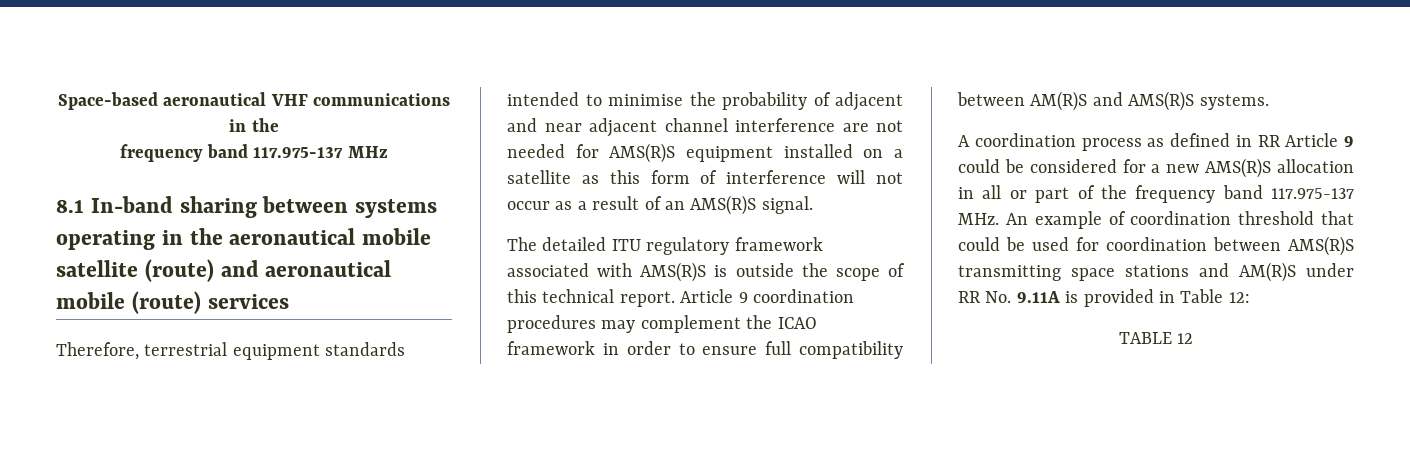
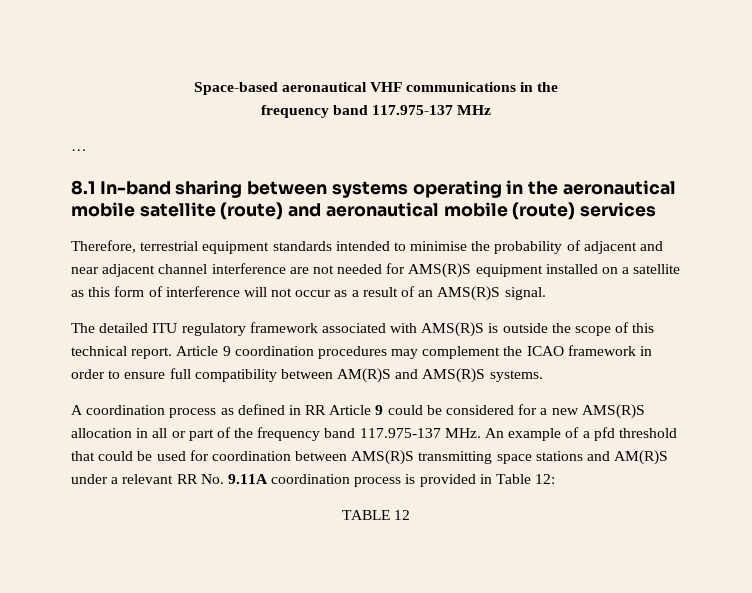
+ …
- A coordination process as defined in RR Article 9 could be considered for a new AMS(R)S allocation in all or part of the frequency band 117.975-137 MHz. An example of coordination threshold that could be used for coordination between AMS(R)S transmitting space stations and AM(R)S under RR No. 9.11A is provided in Table 12:
+ A coordination process as defined in RR Article 9 could be considered for a new AMS(R)S allocation in all or part of the frequency band 117.975-137 MHz. An example of a pfd threshold that could be used for coordination between AMS(R)S transmitting space stations and AM(R)S under a relevant RR No. 9.11A coordination process is provided in Table 12:

